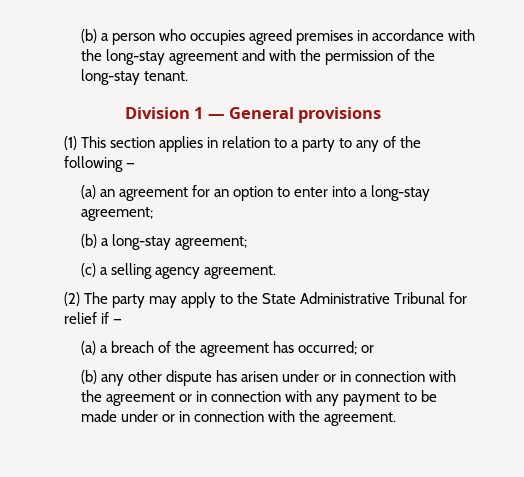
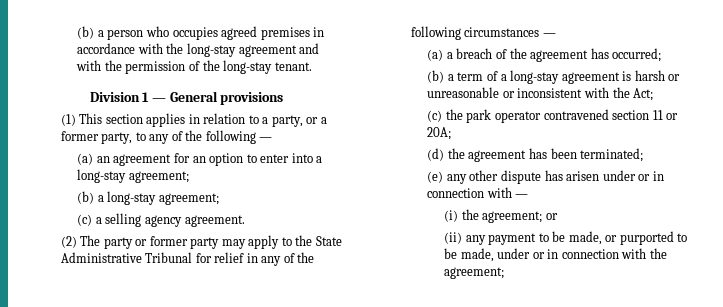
- (1) This section applies in relation to a party to any of the following —
+ (1) This section applies in relation to a party, or a former party, to any of the following —
- (2) The party may apply to the State Administrative Tribunal for relief if —
+ (2) The party or former party may apply to the State Administrative Tribunal for relief in any of the following circumstances —
- (a) a breach of the agreement has occurred; or
- (b) any other dispute has arisen under or in connection with the agreement or in connection with any payment to be made under or in connection with the agreement.
+ (a) a breach of the agreement has occurred;
+ (b) a term of a long-stay agreement is harsh or unreasonable or inconsistent with the Act;
+ (c) the park operator contravened section 11 or 20A;
+ (d) the agreement has been terminated;
+ (e) any other dispute has arisen under or in connection with —
+ (i) the agreement; or
+ (ii) any payment to be made, or purported to be made, under or in connection with the agreement;

